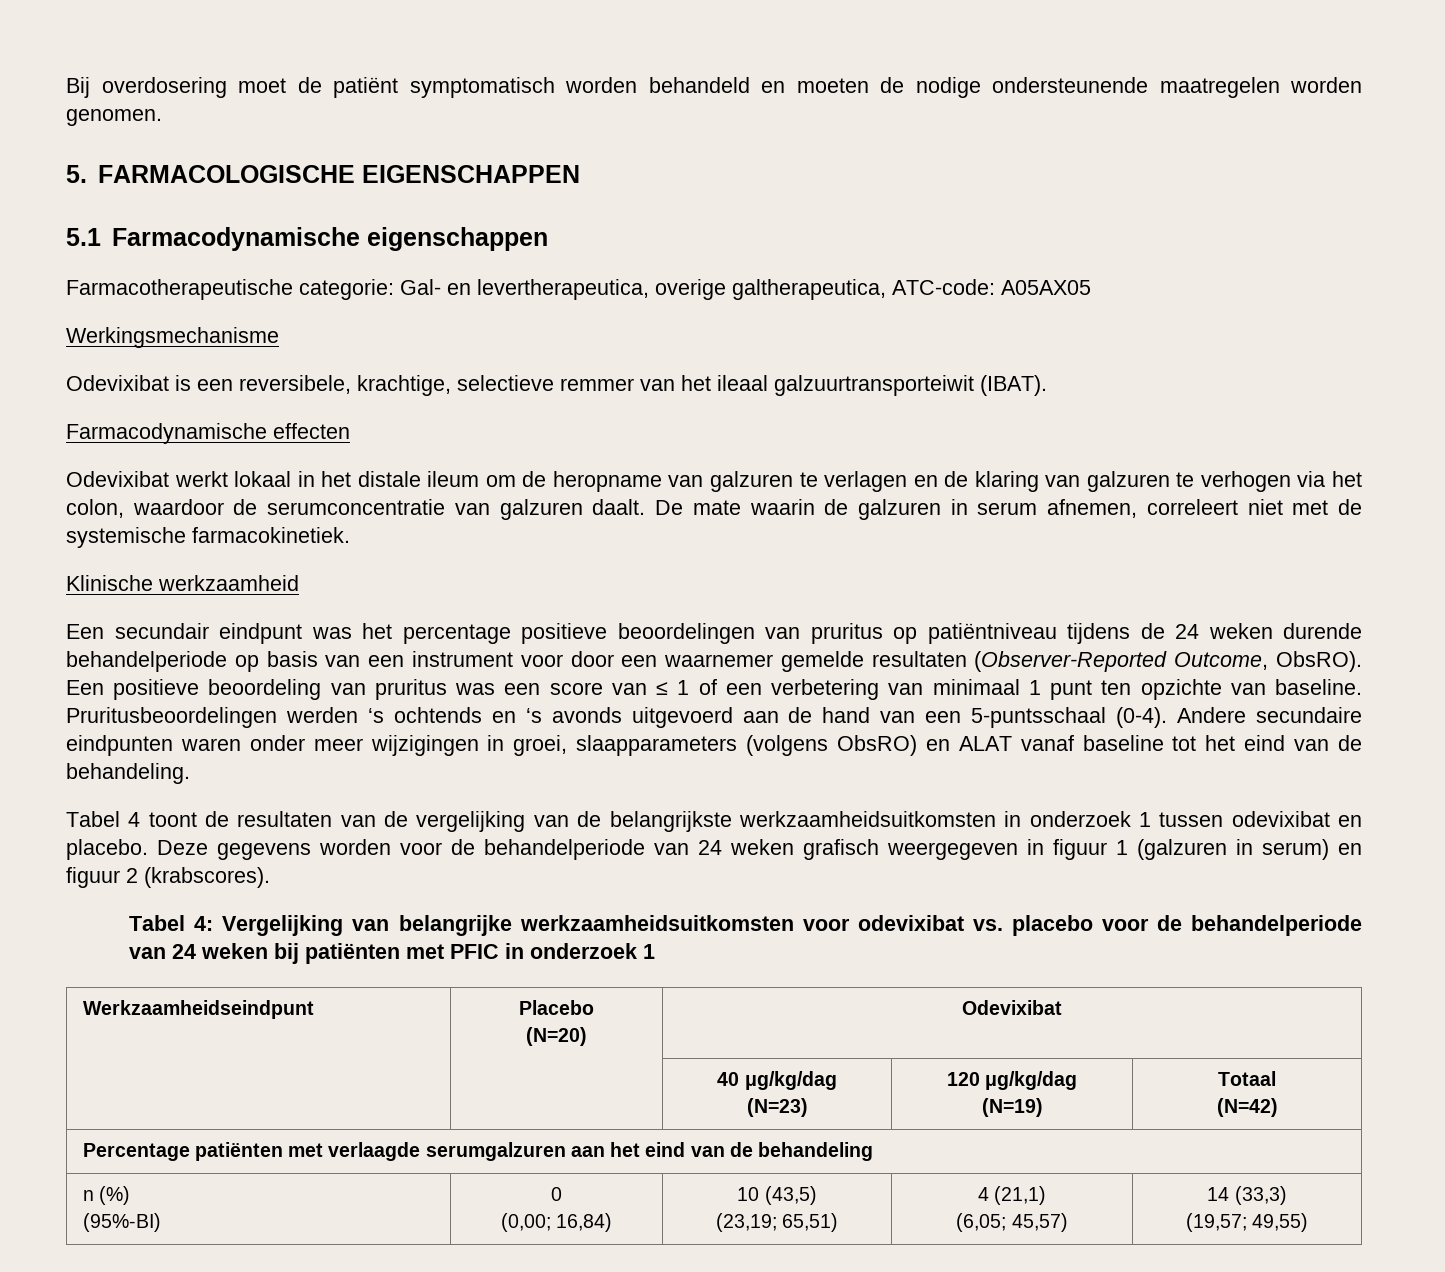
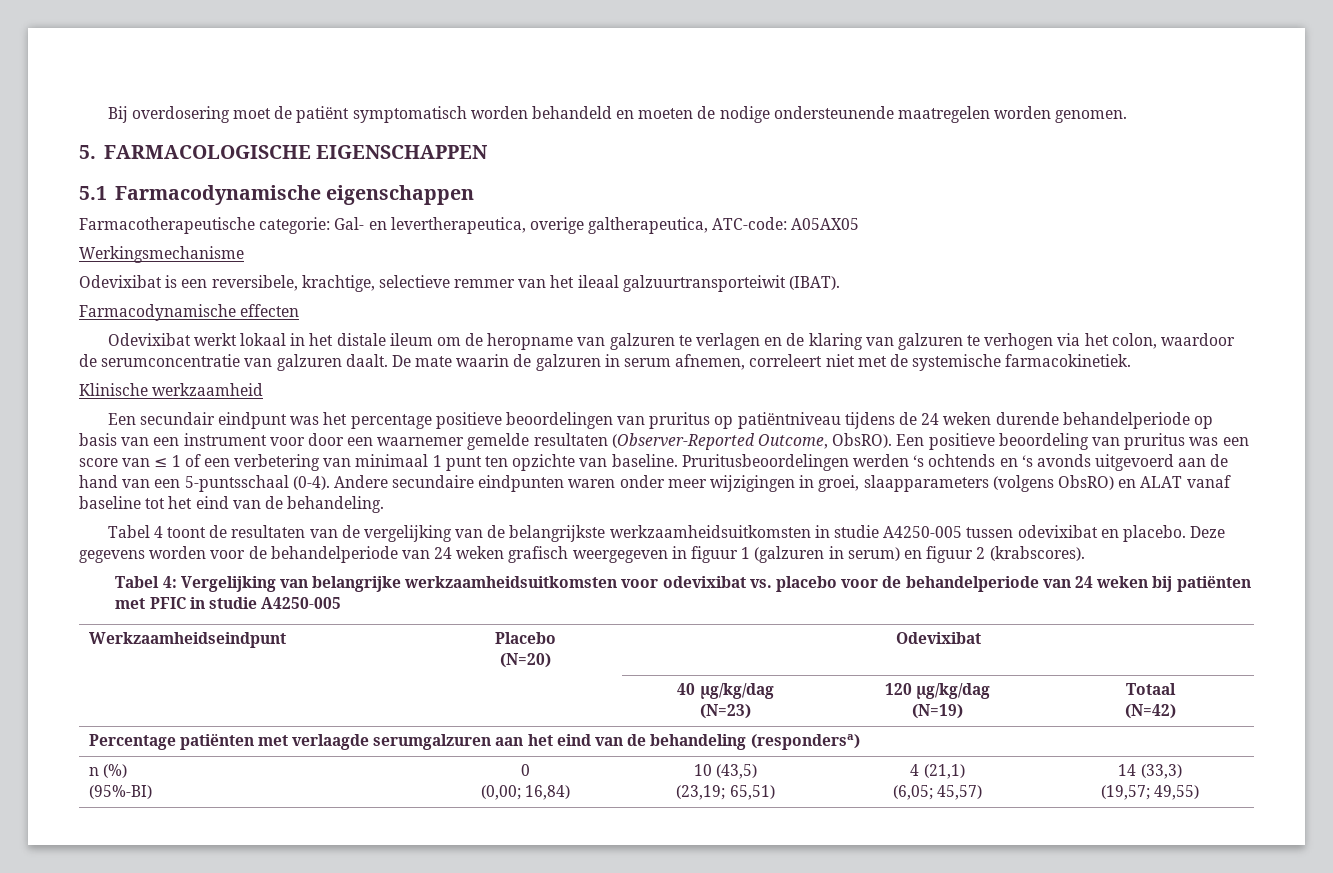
- Tabel 4 toont de resultaten van de vergelijking van de belangrijkste werkzaamheidsuitkomsten in onderzoek 1 tussen odevixibat en placebo.
+ Tabel 4 toont de resultaten van de vergelijking van de belangrijkste werkzaamheidsuitkomsten in studie A4250-005 tussen odevixibat en placebo.
- Tabel 4: Vergelijking van belangrijke werkzaamheidsuitkomsten voor odevixibat vs. placebo voor de behandelperiode van 24 weken bij patiënten met PFIC in onderzoek 1
+ Tabel 4: Vergelijking van belangrijke werkzaamheidsuitkomsten voor odevixibat vs. placebo voor de behandelperiode van 24 weken bij patiënten met PFIC in studie A4250-005
- Percentage patiënten met verlaagde serumgalzuren aan het eind van de behandeling
+ Percentage patiënten met verlaagde serumgalzuren aan het eind van de behandeling (respondersa)

